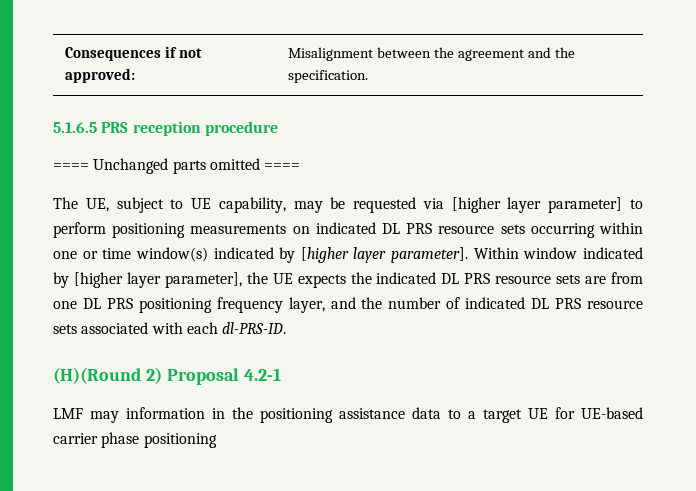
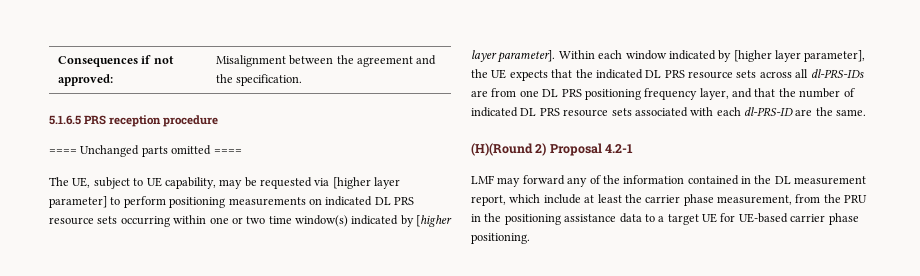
- The UE, subject to UE capability, may be requested via [higher layer parameter] to perform positioning measurements on indicated DL PRS resource sets occurring within one or time window(s) indicated by [higher layer parameter].
+ The UE, subject to UE capability, may be requested via [higher layer parameter] to perform positioning measurements on indicated DL PRS resource sets occurring within one or two time window(s) indicated by [higher layer parameter].
- Within window indicated by [higher layer parameter], the UE expects the indicated DL PRS resource sets are from one DL PRS positioning frequency layer, and the number of indicated DL PRS resource sets associated with each dl-PRS-ID.
+ Within each window indicated by [higher layer parameter], the UE expects that the indicated DL PRS resource sets across all dl-PRS-IDs are from one DL PRS positioning frequency layer, and that the number of indicated DL PRS resource sets associated with each dl-PRS-ID are the same.
- LMF may information in the positioning assistance data to a target UE for UE-based carrier phase positioning
+ LMF may forward any of the information contained in the DL measurement report, which include at least the carrier phase measurement, from the PRU in the positioning assistance data to a target UE for UE-based carrier phase positioning.

